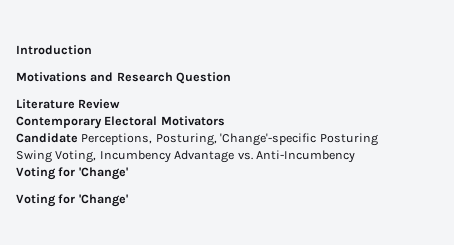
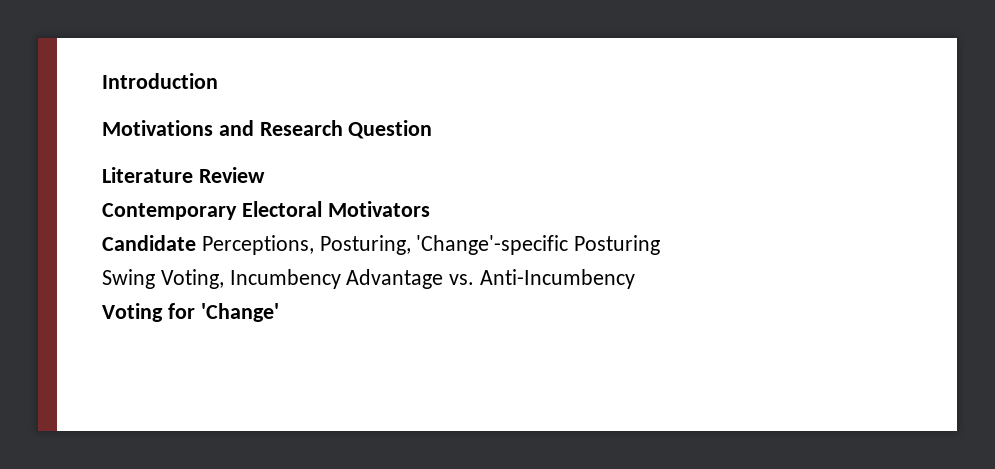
  Swing Voting, Incumbency Advantage vs. Anti-Incumbency
- Voting for 'Change'

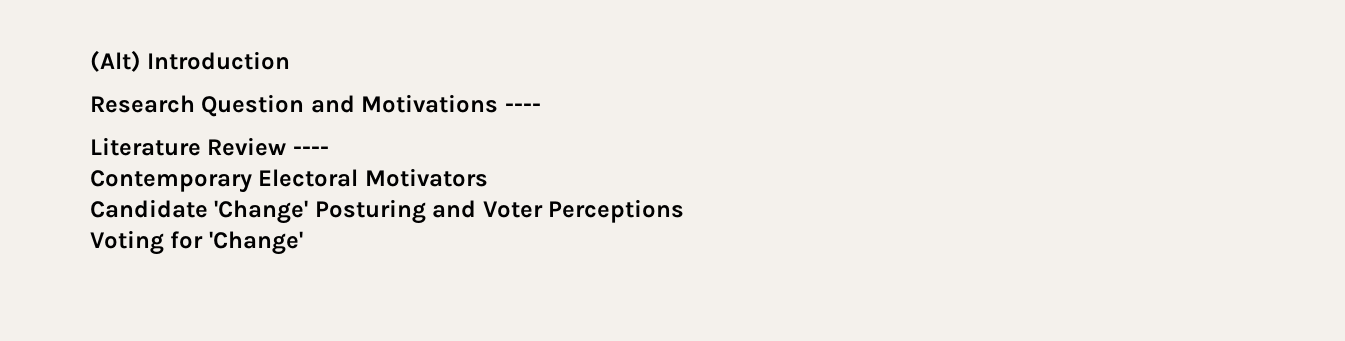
- Introduction
+ (Alt) Introduction
- Motivations and Research Question
+ Research Question and Motivations ----
- Literature Review
+ Literature Review ----
- Candidate Perceptions, Posturing, 'Change'-specific Posturing
- Swing Voting, Incumbency Advantage vs. Anti-Incumbency
+ Candidate 'Change' Posturing and Voter Perceptions

